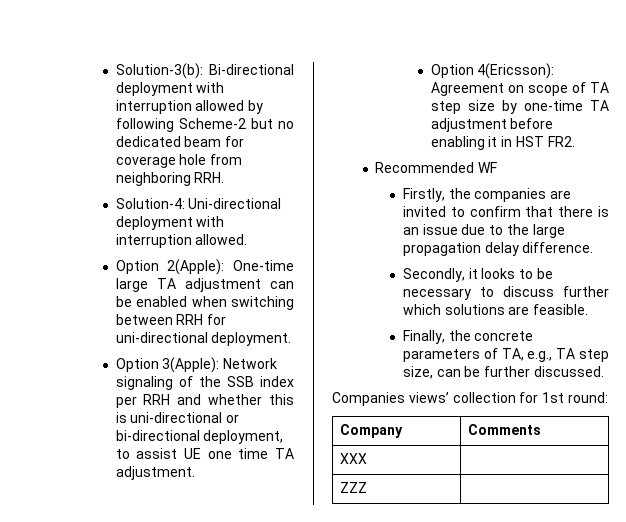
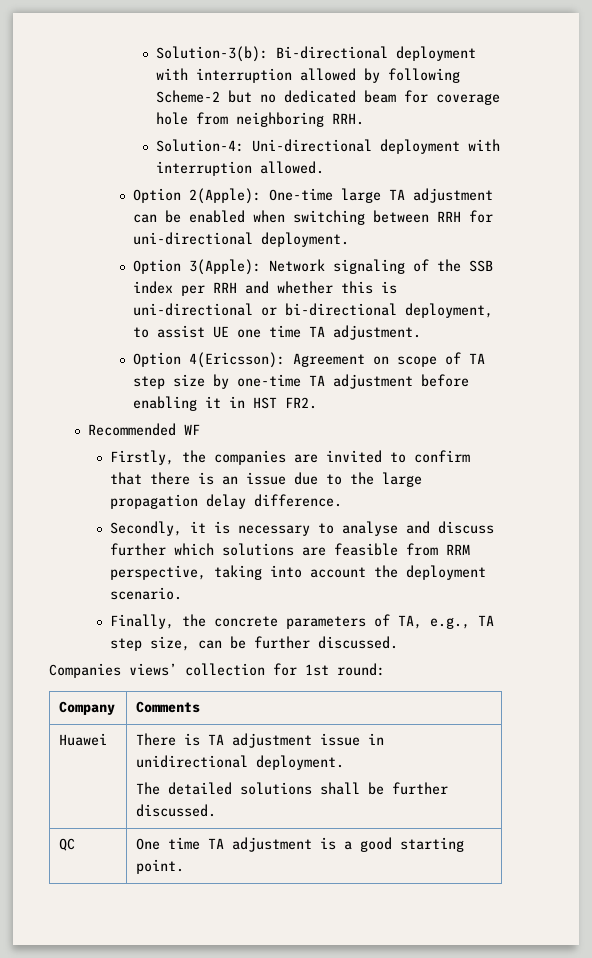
- Secondly, it looks to be necessary to discuss further which solutions are feasible.
+ Secondly, it is necessary to analyse and discuss further which solutions are feasible from RRM perspective, taking into account the deployment scenario.
- XXX |
- ZZZ |
+ Huawei | There is TA adjustment issue in unidirectional deployment.
+ The detailed solutions shall be further discussed.
+ QC | One time TA adjustment is a good starting point.

